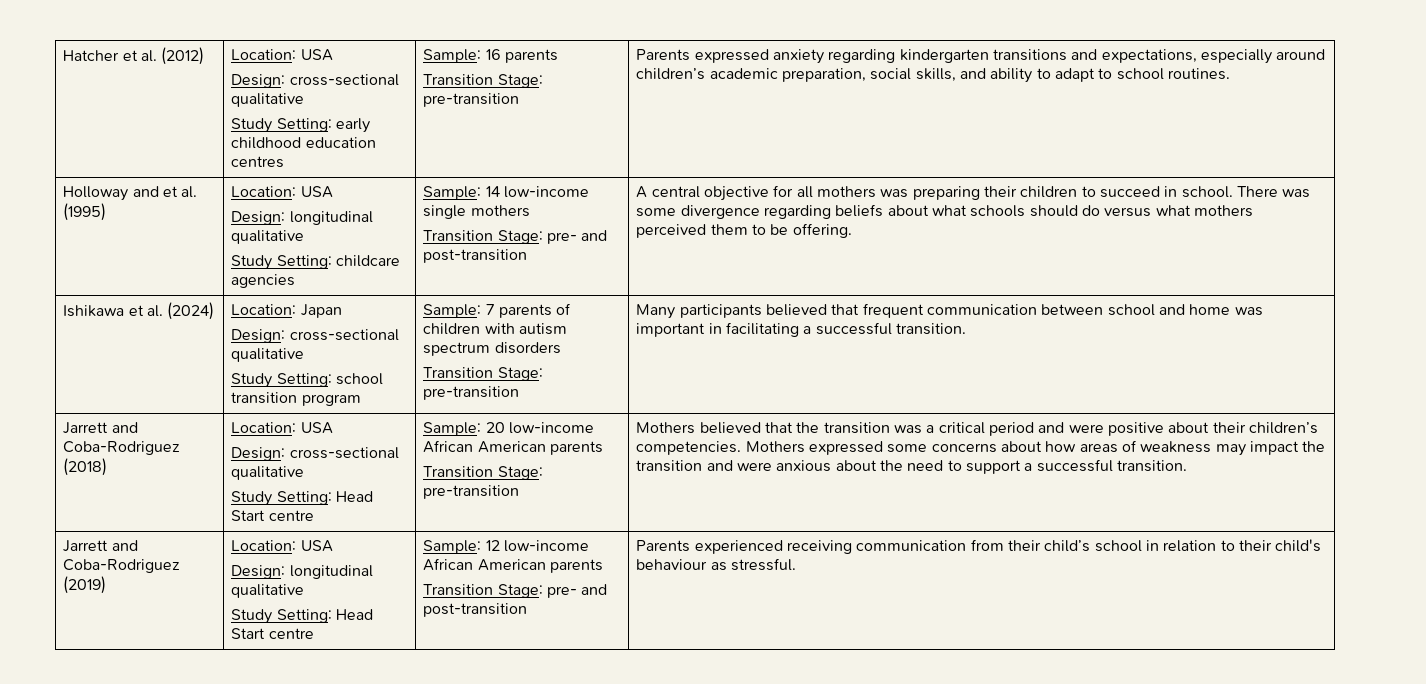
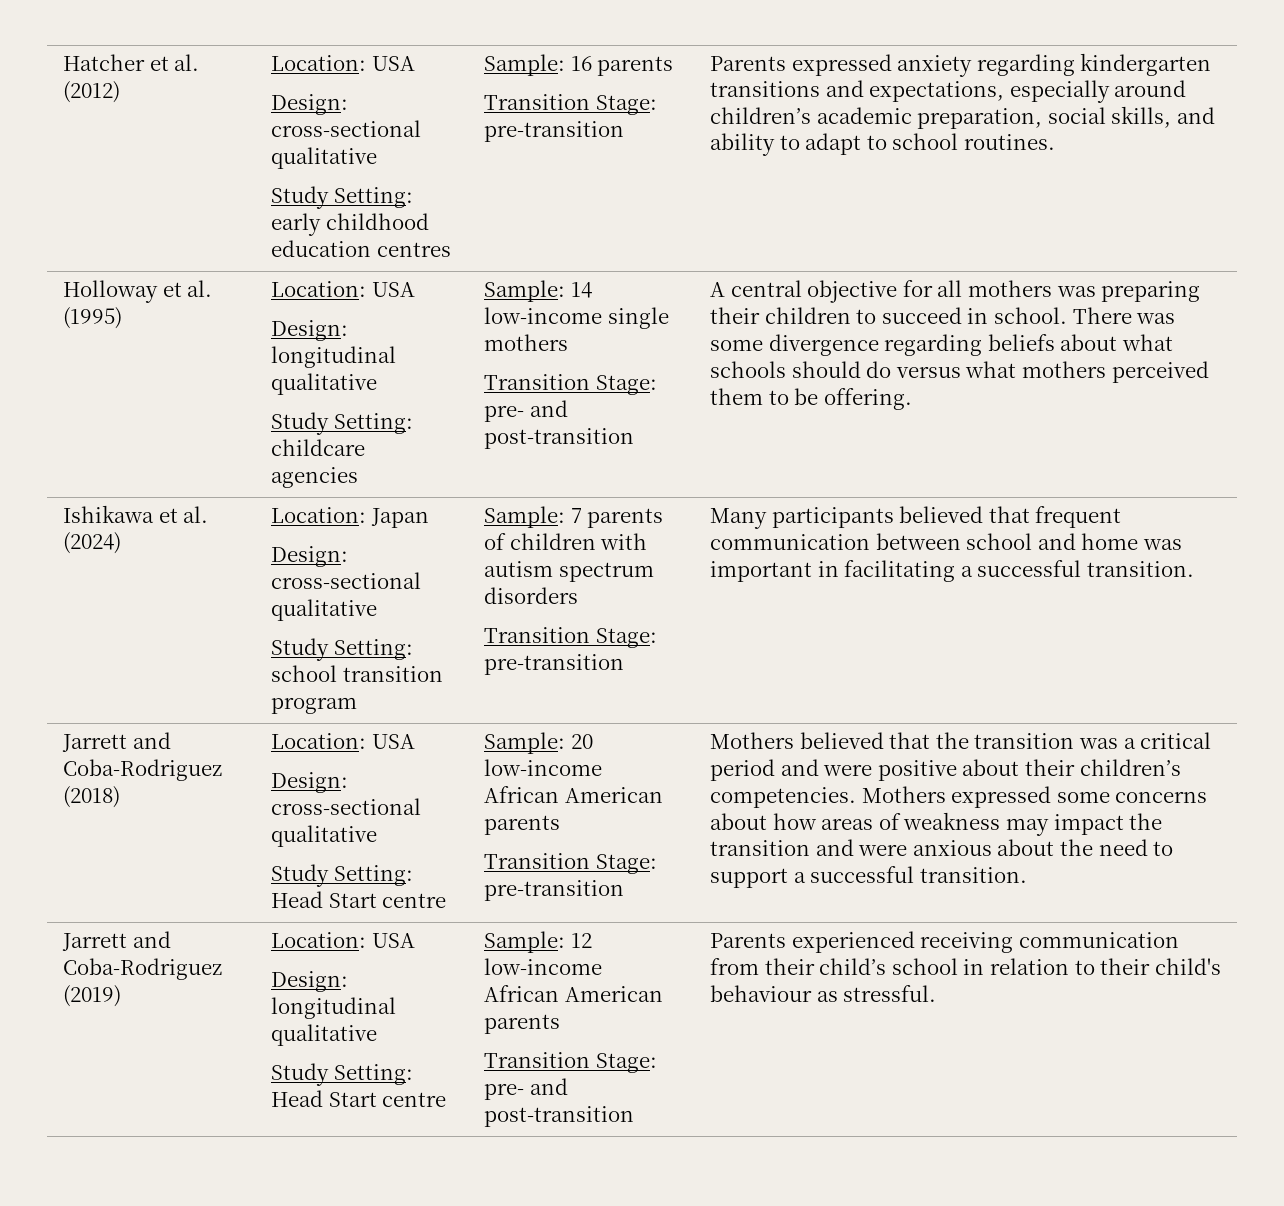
- Holloway and et al. (1995)
+ Holloway et al. (1995)

